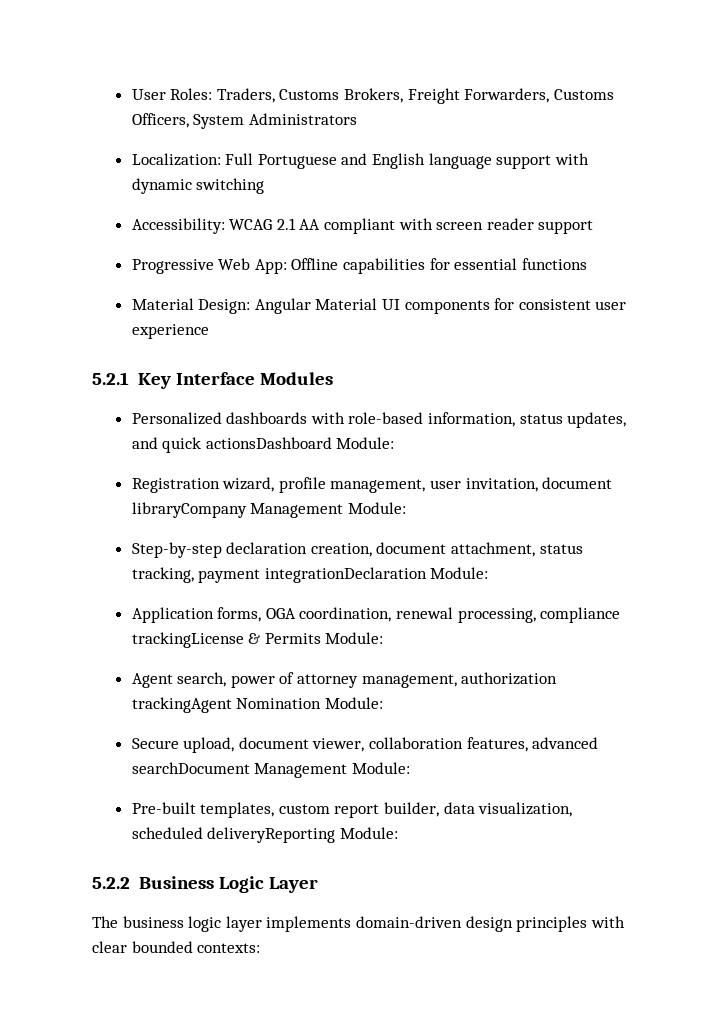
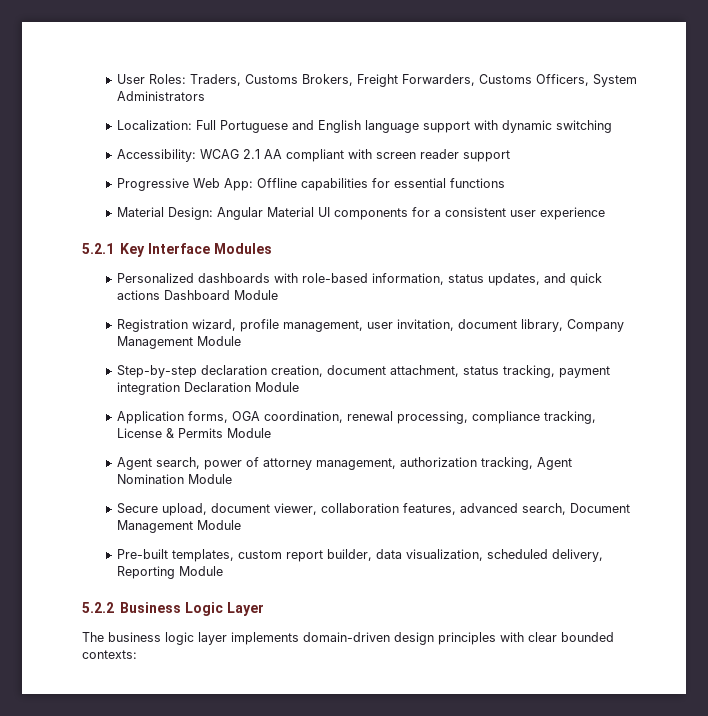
- Material Design: Angular Material UI components for consistent user experience
+ Material Design: Angular Material UI components for a consistent user experience
- Personalized dashboards with role-based information, status updates, and quick actionsDashboard Module:
+ Personalized dashboards with role-based information, status updates, and quick actions Dashboard Module
- Registration wizard, profile management, user invitation, document libraryCompany Management Module:
+ Registration wizard, profile management, user invitation, document library, Company Management Module
- Step-by-step declaration creation, document attachment, status tracking, payment integrationDeclaration Module:
+ Step-by-step declaration creation, document attachment, status tracking, payment integration Declaration Module
- Application forms, OGA coordination, renewal processing, compliance trackingLicense & Permits Module:
+ Application forms, OGA coordination, renewal processing, compliance tracking, License & Permits Module
- Agent search, power of attorney management, authorization trackingAgent Nomination Module:
+ Agent search, power of attorney management, authorization tracking, Agent Nomination Module
- Secure upload, document viewer, collaboration features, advanced searchDocument Management Module:
+ Secure upload, document viewer, collaboration features, advanced search, Document Management Module
- Pre-built templates, custom report builder, data visualization, scheduled deliveryReporting Module:
+ Pre-built templates, custom report builder, data visualization, scheduled delivery, Reporting Module

